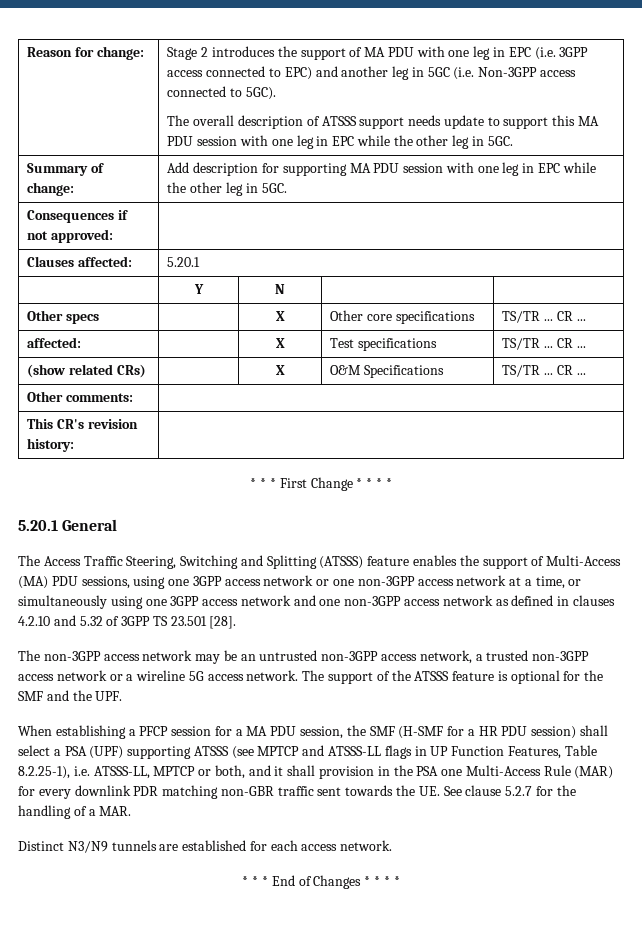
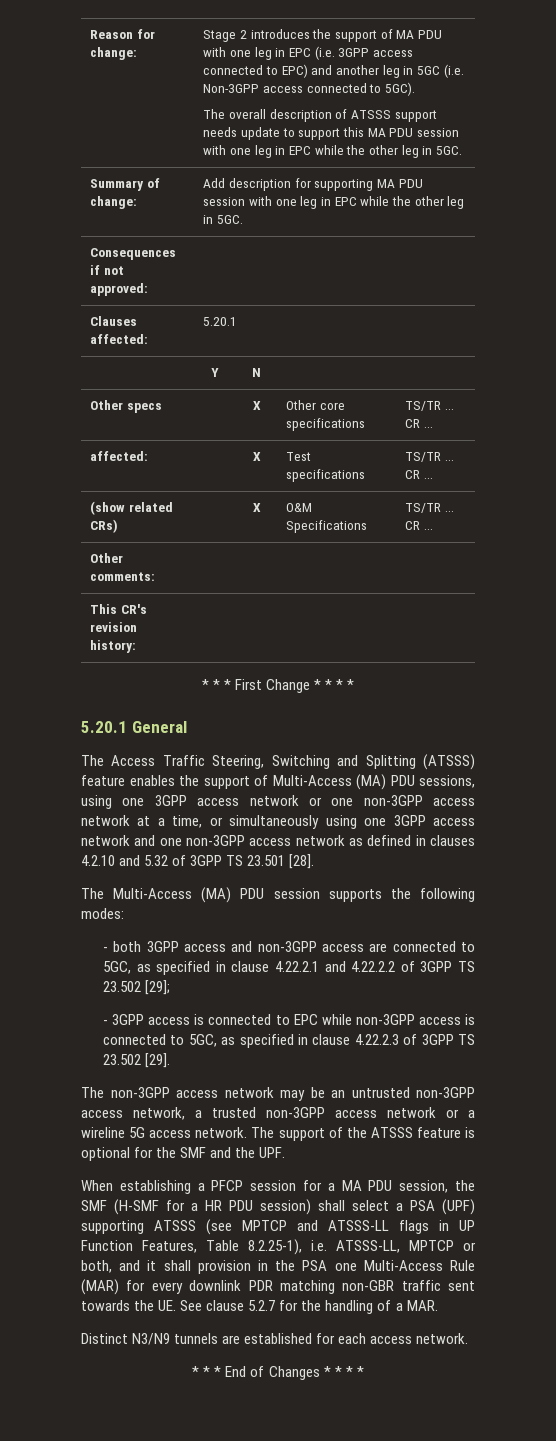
+ The Multi-Access (MA) PDU session supports the following modes:
+ - both 3GPP access and non-3GPP access are connected to 5GC, as specified in clause 4.22.2.1 and 4.22.2.2 of 3GPP TS 23.502 [29];
+ - 3GPP access is connected to EPC while non-3GPP access is connected to 5GC, as specified in clause 4.22.2.3 of 3GPP TS 23.502 [29].

